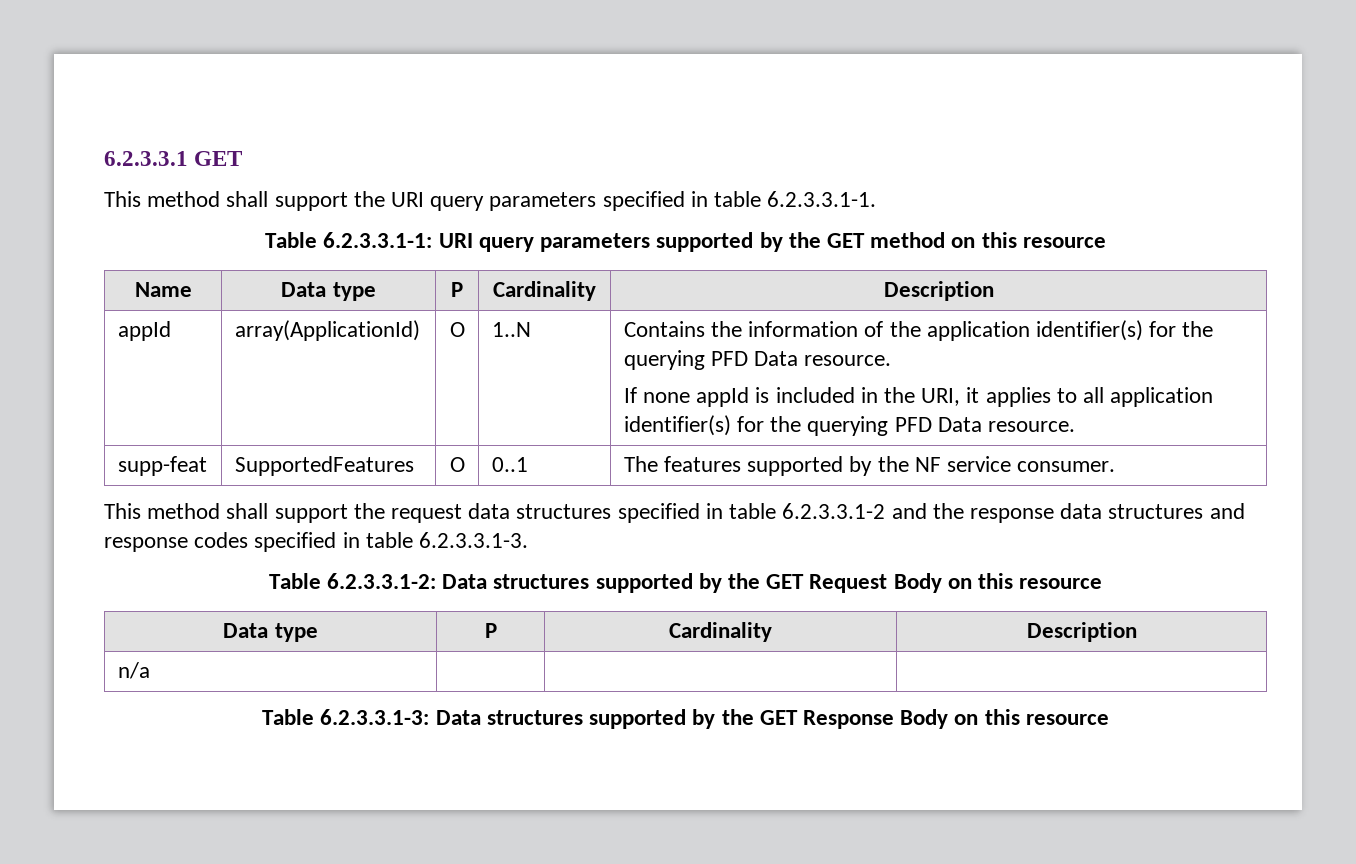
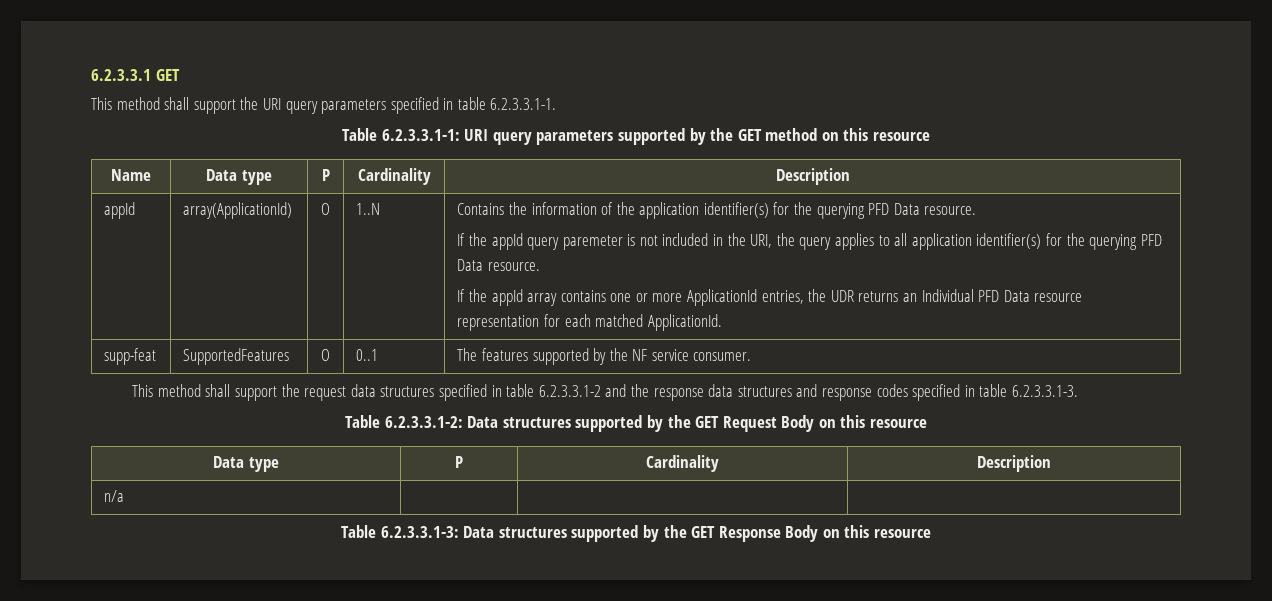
- If none appId is included in the URI, it applies to all application identifier(s) for the querying PFD Data resource.
+ If the appId query paremeter is not included in the URI, the query applies to all application identifier(s) for the querying PFD Data resource.
+ If the appId array contains one or more ApplicationId entries, the UDR returns an Individual PFD Data resource representation for each matched ApplicationId.

